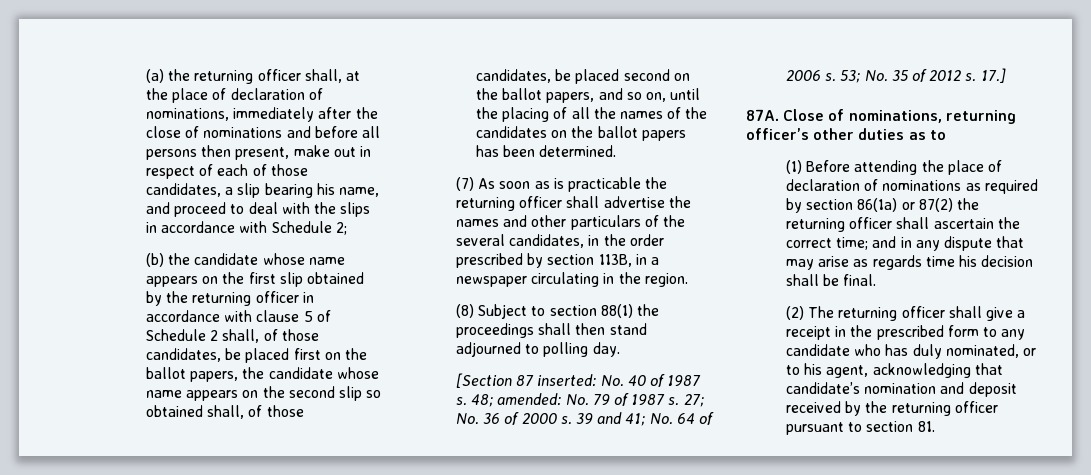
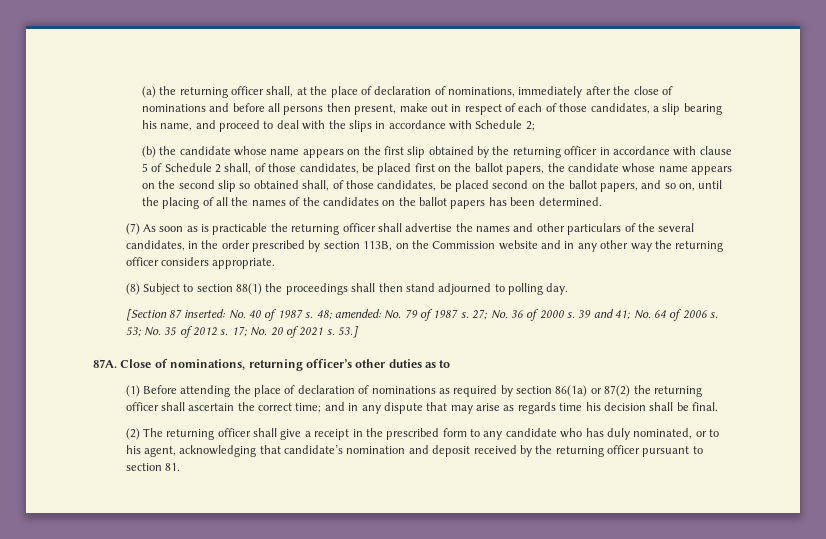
- (7) As soon as is practicable the returning officer shall advertise the names and other particulars of the several candidates, in the order prescribed by section 113B, in a newspaper circulating in the region.
+ (7) As soon as is practicable the returning officer shall advertise the names and other particulars of the several candidates, in the order prescribed by section 113B, on the Commission website and in any other way the returning officer considers appropriate.
- 17.]
+ 17; No. 20 of 2021 s. 53.]

